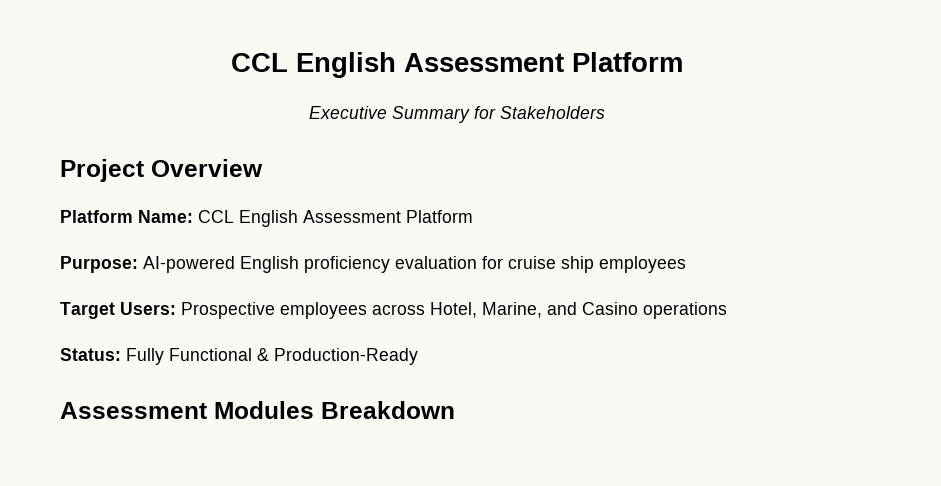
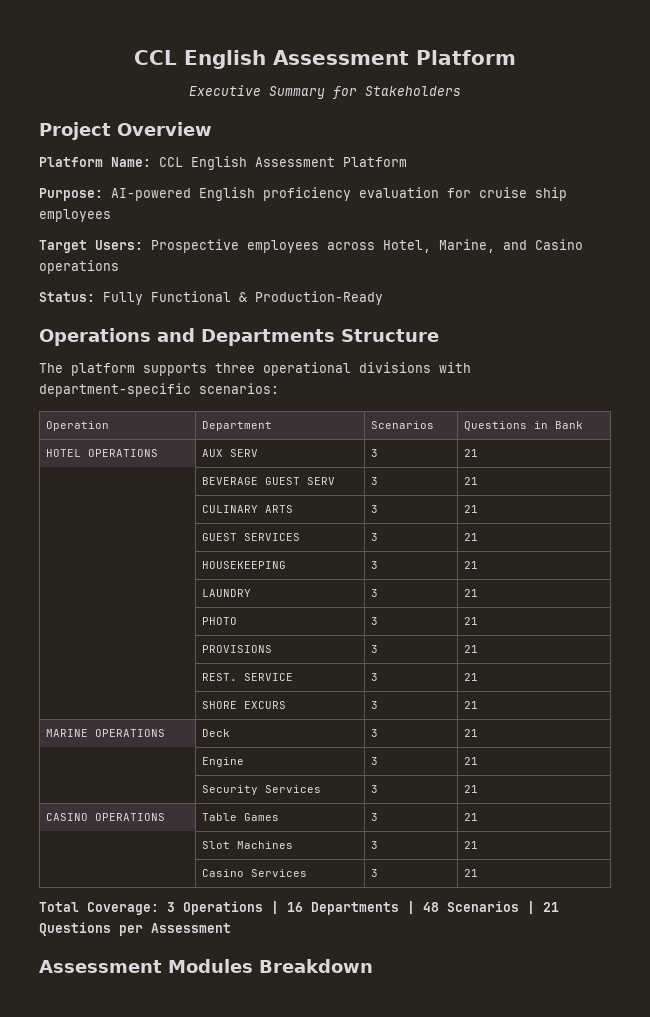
+ Operations and Departments Structure
+ The platform supports three operational divisions with department-specific scenarios:
+ Operation | Department | Scenarios | Questions in Bank
+ HOTEL OPERATIONS | AUX SERV | 3 | 21
+ | BEVERAGE GUEST SERV | 3 | 21
+ | CULINARY ARTS | 3 | 21
+ | GUEST SERVICES | 3 | 21
+ | HOUSEKEEPING | 3 | 21
+ | LAUNDRY | 3 | 21
+ | PHOTO | 3 | 21
+ | PROVISIONS | 3 | 21
+ | REST. SERVICE | 3 | 21
+ | SHORE EXCURS | 3 | 21
+ MARINE OPERATIONS | Deck | 3 | 21
+ | Engine | 3 | 21
+ | Security Services | 3 | 21
+ CASINO OPERATIONS | Table Games | 3 | 21
+ | Slot Machines | 3 | 21
+ | Casino Services | 3 | 21
+ Total Coverage: 3 Operations | 16 Departments | 48 Scenarios | 21 Questions per Assessment

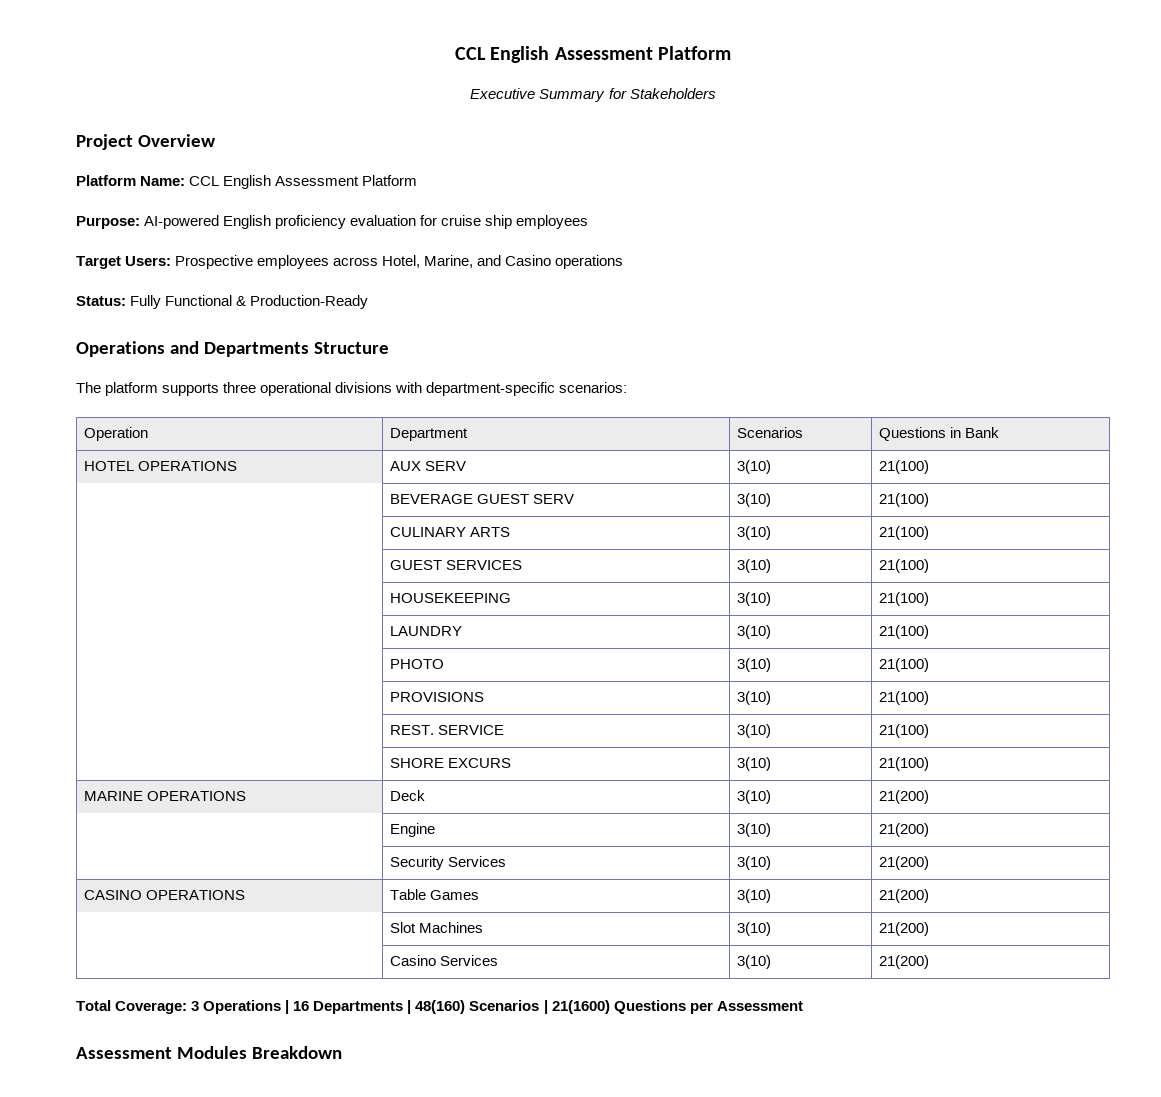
- HOTEL OPERATIONS | AUX SERV | 3 | 21
+ HOTEL OPERATIONS | AUX SERV | 3(10) | 21(100)
- | BEVERAGE GUEST SERV | 3 | 21
+ | BEVERAGE GUEST SERV | 3(10) | 21(100)
- | CULINARY ARTS | 3 | 21
+ | CULINARY ARTS | 3(10) | 21(100)
- | GUEST SERVICES | 3 | 21
+ | GUEST SERVICES | 3(10) | 21(100)
- | HOUSEKEEPING | 3 | 21
+ | HOUSEKEEPING | 3(10) | 21(100)
- | LAUNDRY | 3 | 21
+ | LAUNDRY | 3(10) | 21(100)
- | PHOTO | 3 | 21
+ | PHOTO | 3(10) | 21(100)
- | PROVISIONS | 3 | 21
+ | PROVISIONS | 3(10) | 21(100)
- | REST. SERVICE | 3 | 21
+ | REST. SERVICE | 3(10) | 21(100)
- | SHORE EXCURS | 3 | 21
+ | SHORE EXCURS | 3(10) | 21(100)
- MARINE OPERATIONS | Deck | 3 | 21
+ MARINE OPERATIONS | Deck | 3(10) | 21(200)
- | Engine | 3 | 21
+ | Engine | 3(10) | 21(200)
- | Security Services | 3 | 21
+ | Security Services | 3(10) | 21(200)
- CASINO OPERATIONS | Table Games | 3 | 21
+ CASINO OPERATIONS | Table Games | 3(10) | 21(200)
- | Slot Machines | 3 | 21
+ | Slot Machines | 3(10) | 21(200)
- | Casino Services | 3 | 21
+ | Casino Services | 3(10) | 21(200)
- Total Coverage: 3 Operations | 16 Departments | 48 Scenarios | 21 Questions per Assessment
+ Total Coverage: 3 Operations | 16 Departments | 48(160) Scenarios | 21(1600) Questions per Assessment

